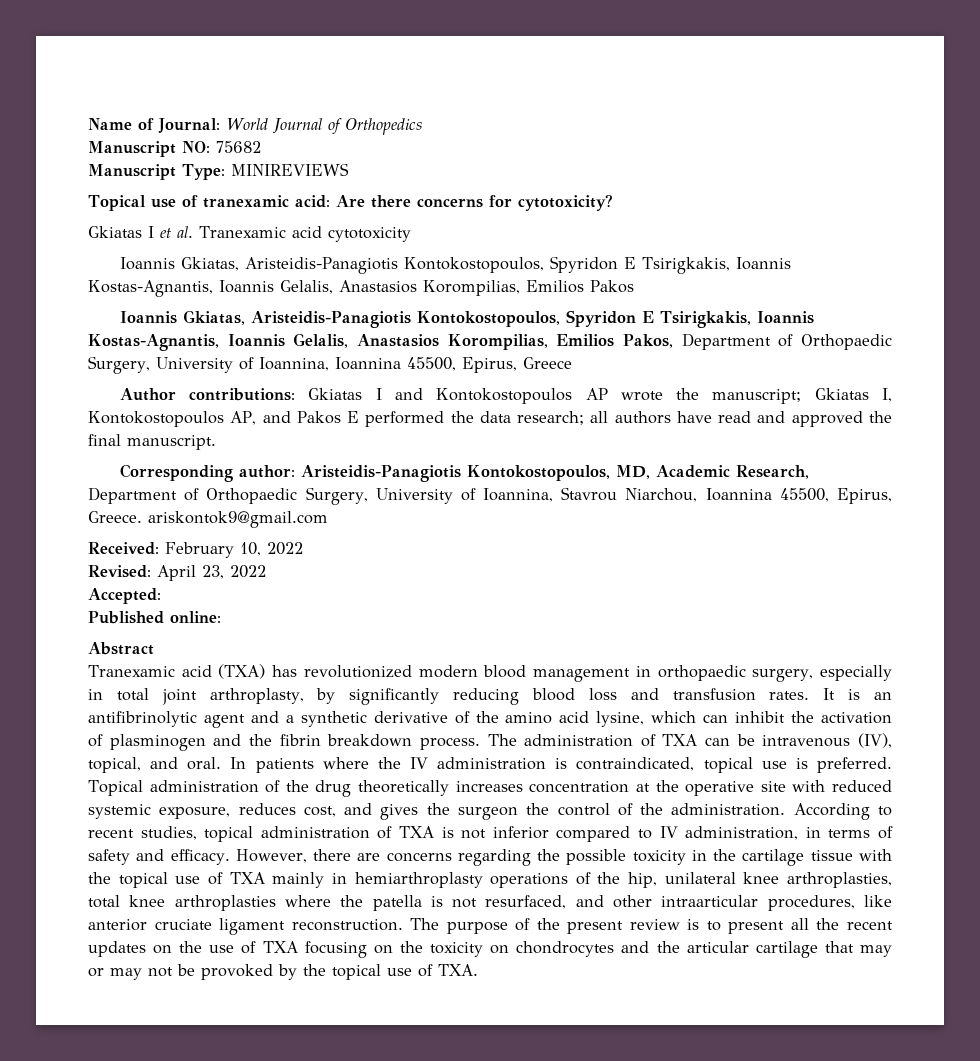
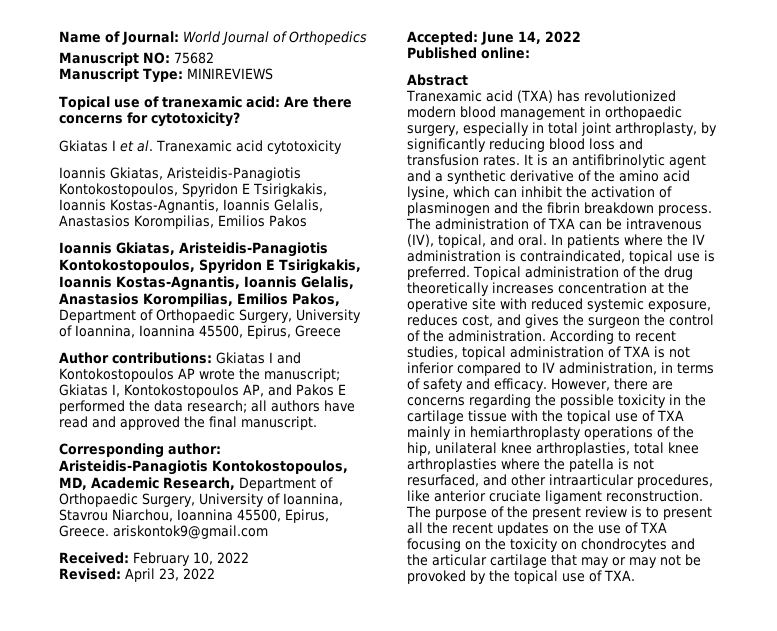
- Accepted:
+ Accepted: June 14, 2022

